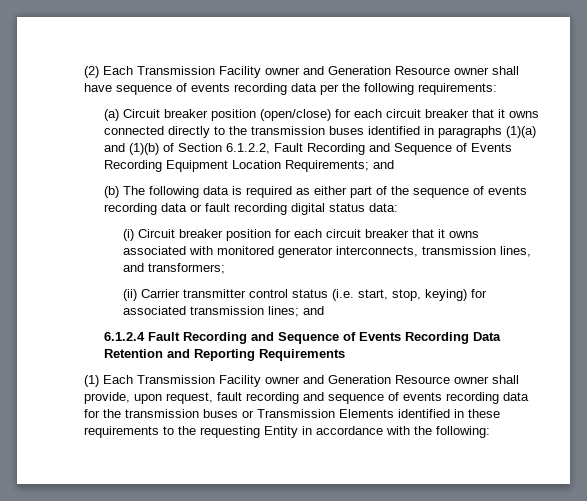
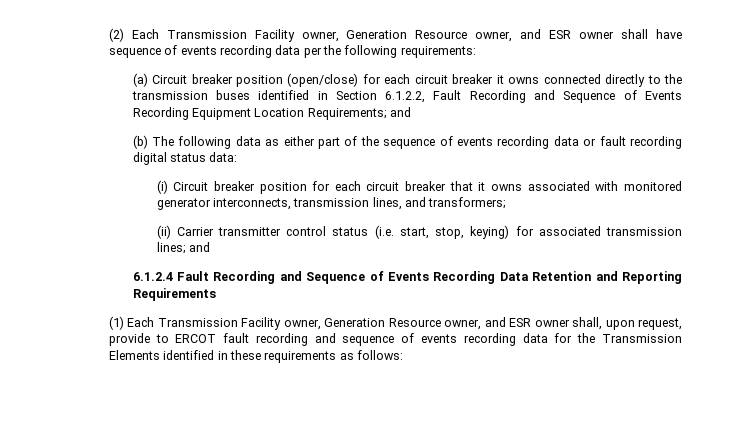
- (2) Each Transmission Facility owner and Generation Resource owner shall have sequence of events recording data per the following requirements:
+ (2) Each Transmission Facility owner, Generation Resource owner, and ESR owner shall have sequence of events recording data per the following requirements:
- (a) Circuit breaker position (open/close) for each circuit breaker that it owns connected directly to the transmission buses identified in paragraphs (1)(a) and (1)(b) of Section 6.1.2.2, Fault Recording and Sequence of Events Recording Equipment Location Requirements; and
+ (a) Circuit breaker position (open/close) for each circuit breaker it owns connected directly to the transmission buses identified in Section 6.1.2.2, Fault Recording and Sequence of Events Recording Equipment Location Requirements; and
- (b) The following data is required as either part of the sequence of events recording data or fault recording digital status data:
+ (b) The following data as either part of the sequence of events recording data or fault recording digital status data:
- (1) Each Transmission Facility owner and Generation Resource owner shall provide, upon request, fault recording and sequence of events recording data for the transmission buses or Transmission Elements identified in these requirements to the requesting Entity in accordance with the following:
+ (1) Each Transmission Facility owner, Generation Resource owner, and ESR owner shall, upon request, provide to ERCOT fault recording and sequence of events recording data for the Transmission Elements identified in these requirements as follows:

